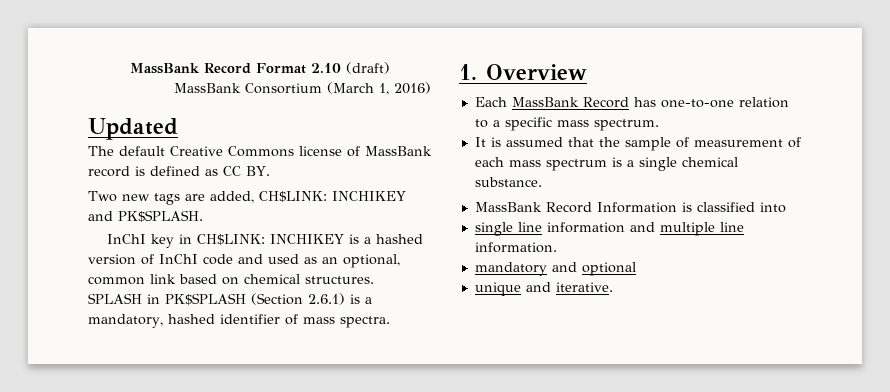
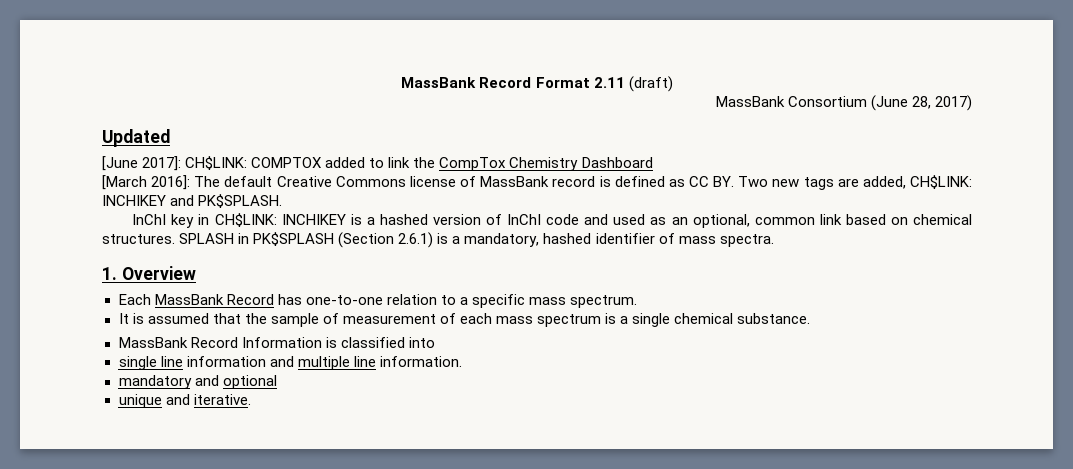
- MassBank Record Format 2.10 (draft)
+ MassBank Record Format 2.11 (draft)
- MassBank Consortium (March 1, 2016)
+ MassBank Consortium (June 28, 2017)
  Updated
- The default Creative Commons license of MassBank record is defined as CC BY.
- Two new tags are added, CH$LINK: INCHIKEY and PK$SPLASH.
+ [June 2017]: CH$LINK: COMPTOX added to link the CompTox Chemistry Dashboard
+ [March 2016]: The default Creative Commons license of MassBank record is defined as CC BY. Two new tags are added, CH$LINK: INCHIKEY and PK$SPLASH.

